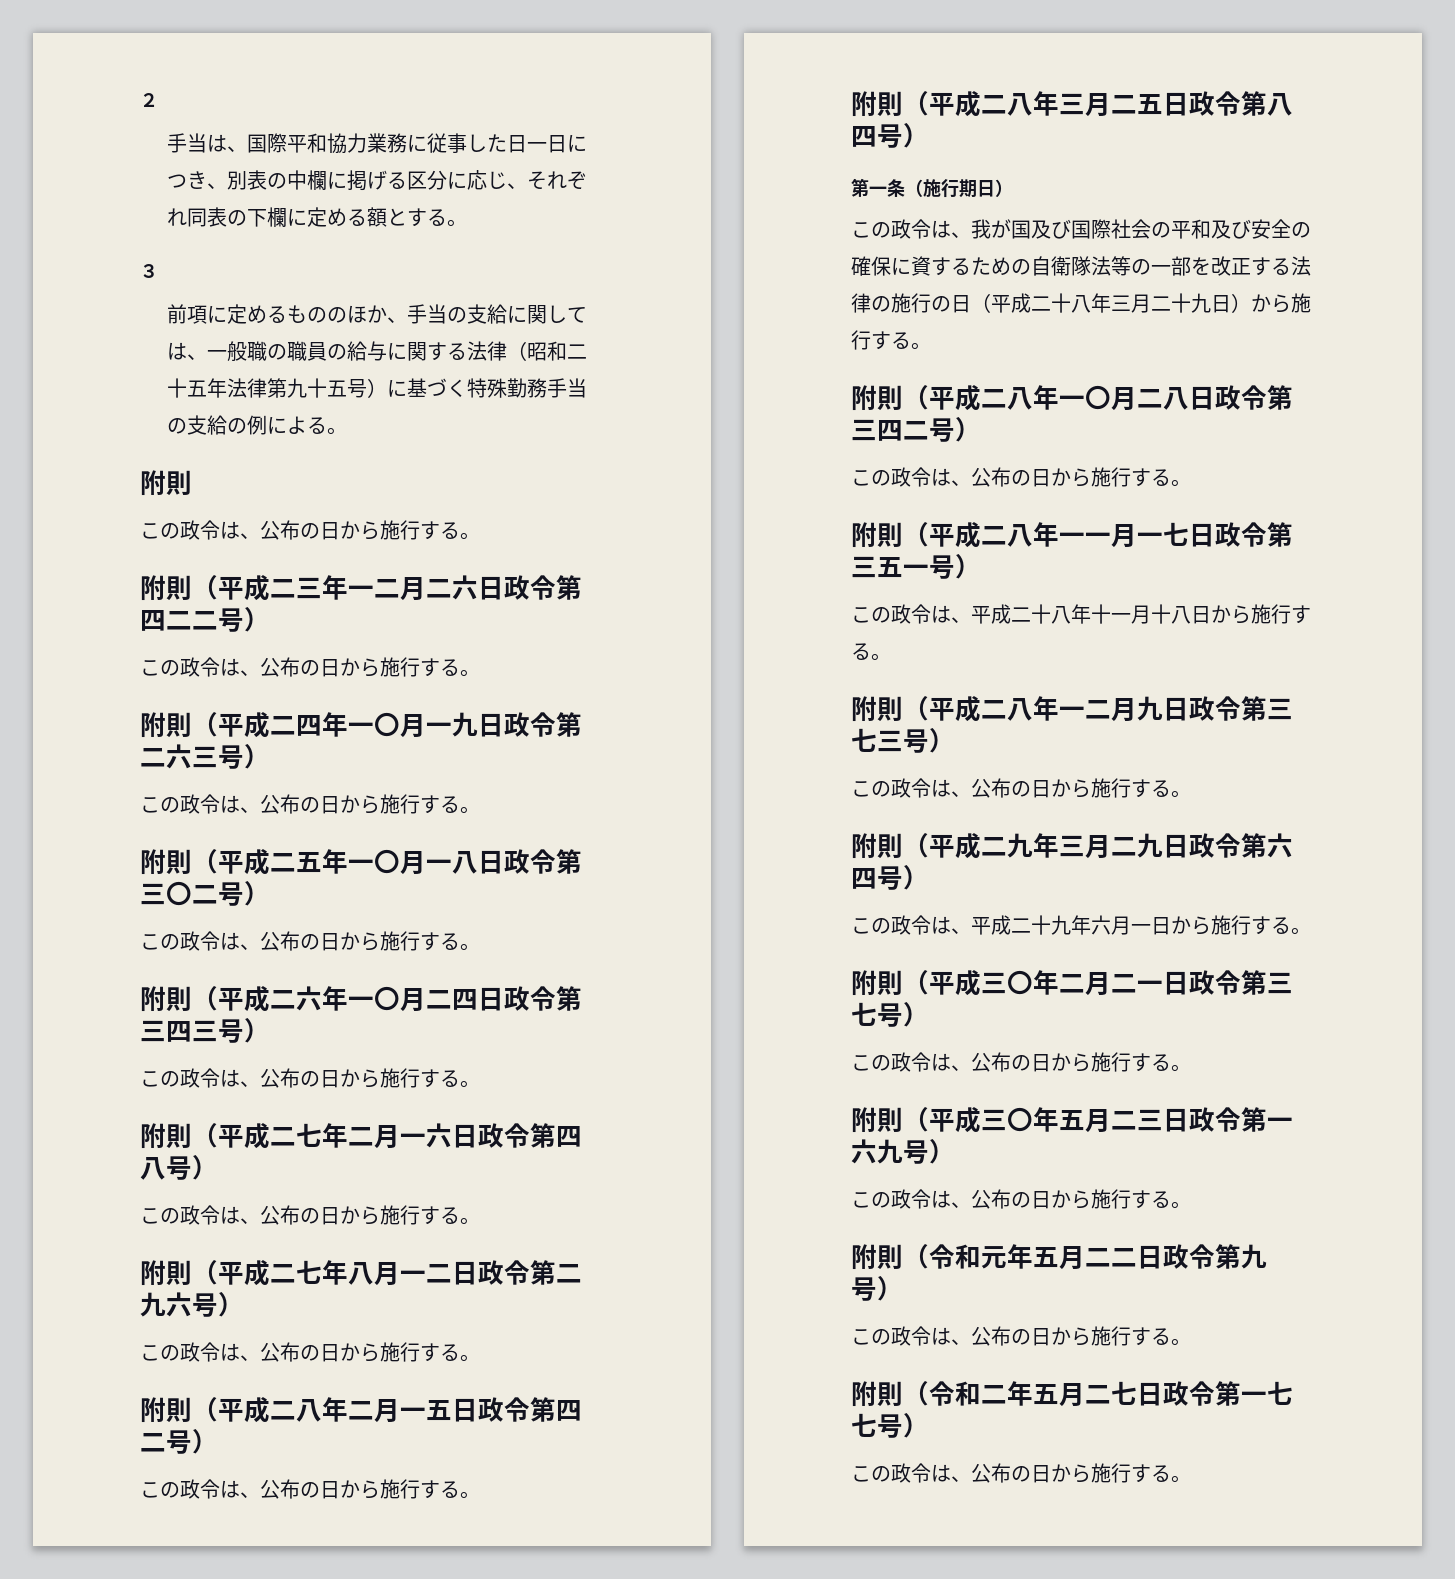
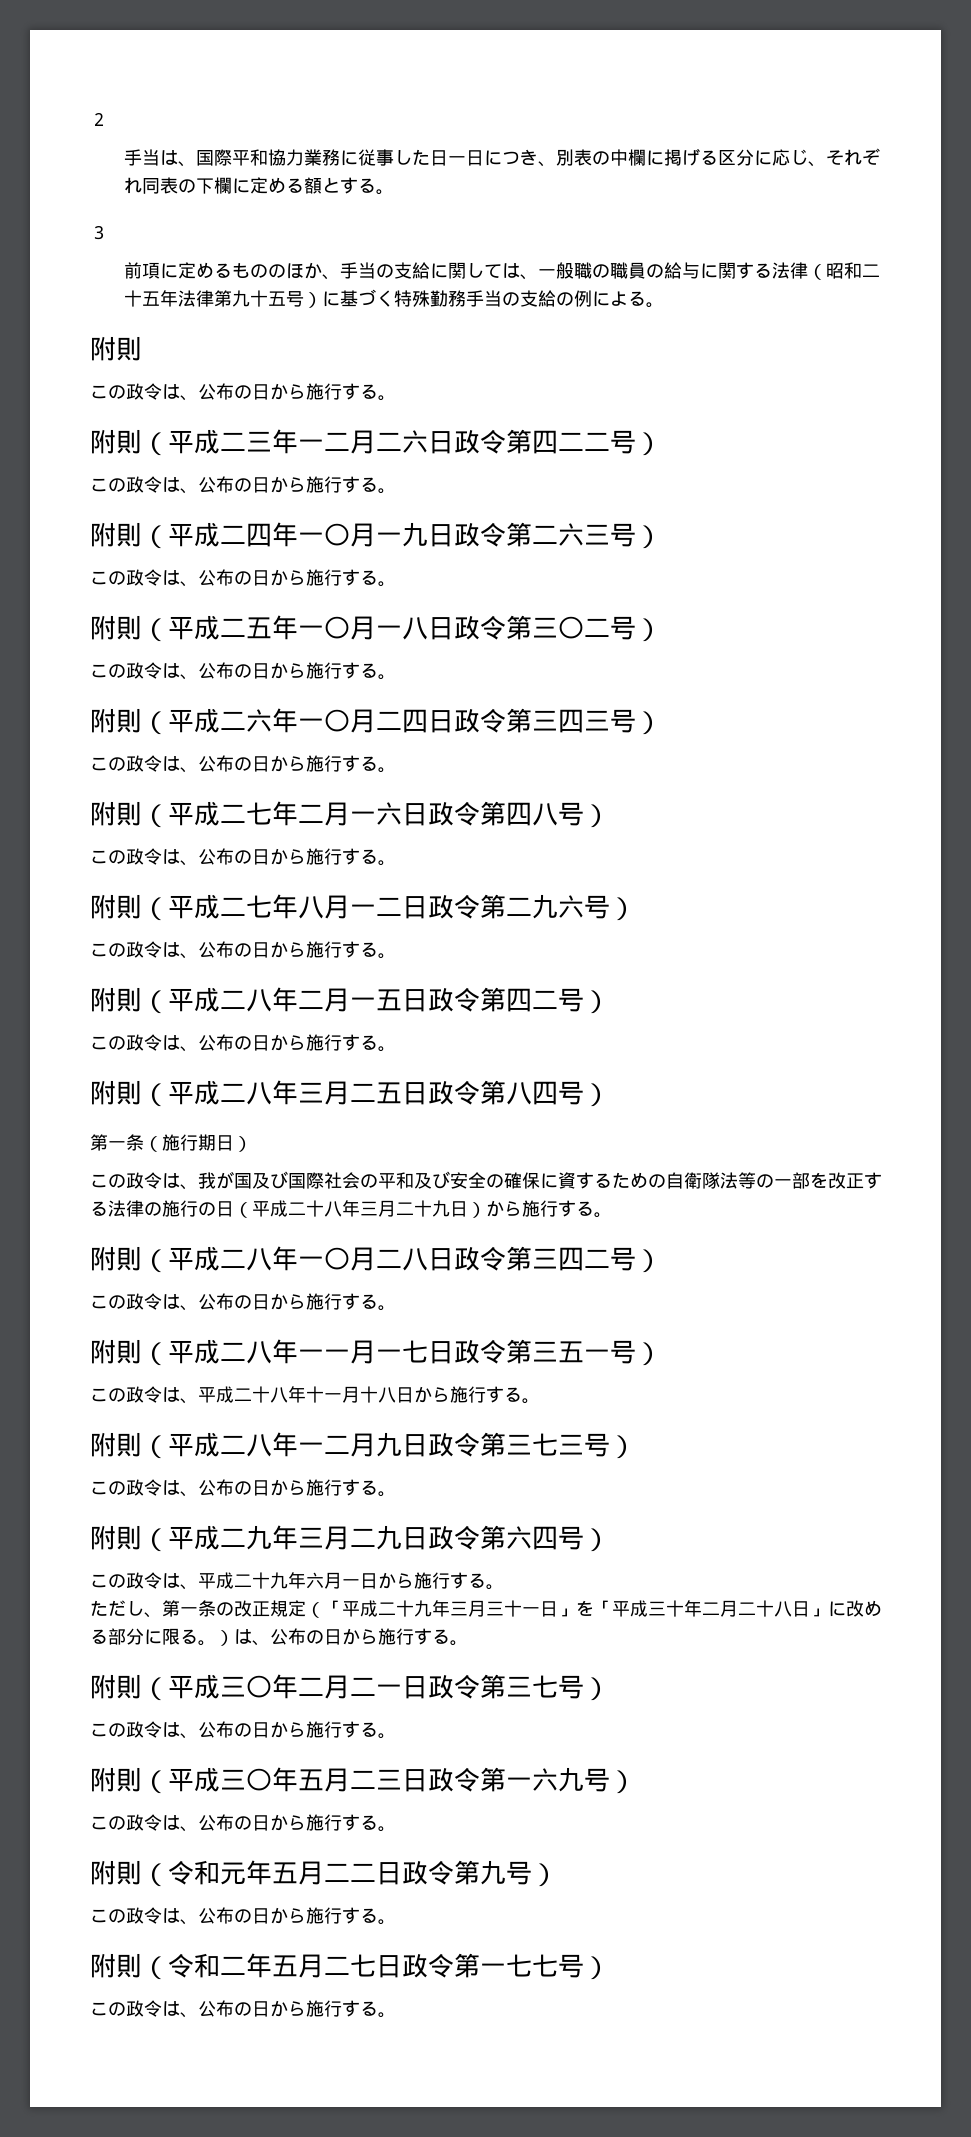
+ ただし、第一条の改正規定（「平成二十九年三月三十一日」を「平成三十年二月二十八日」に改める部分に限る。）は、公布の日から施行する。

